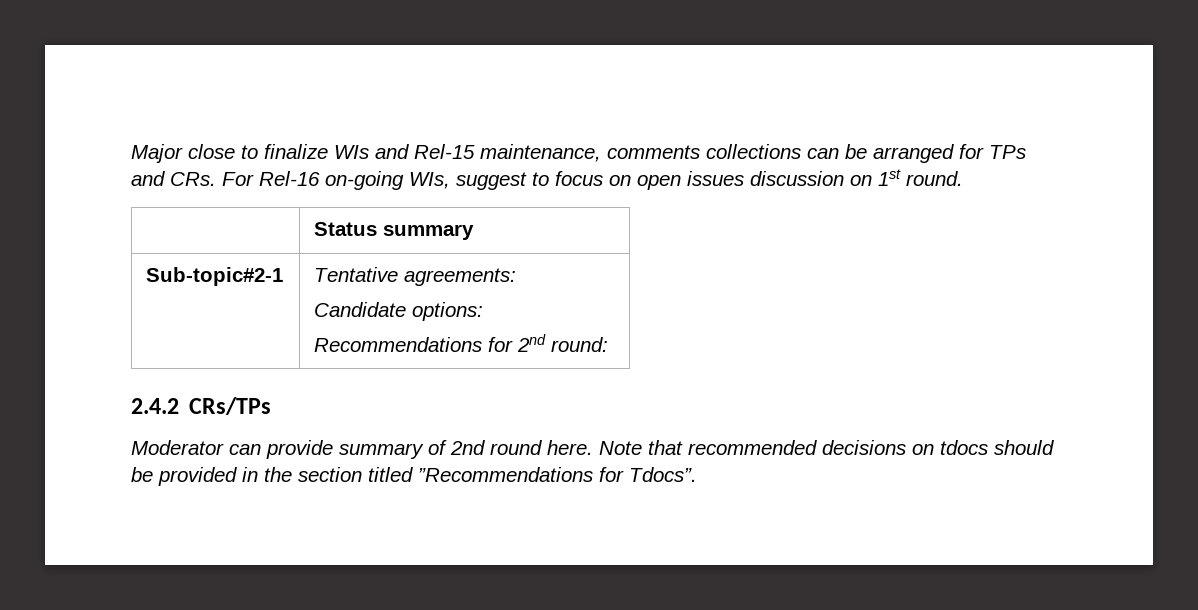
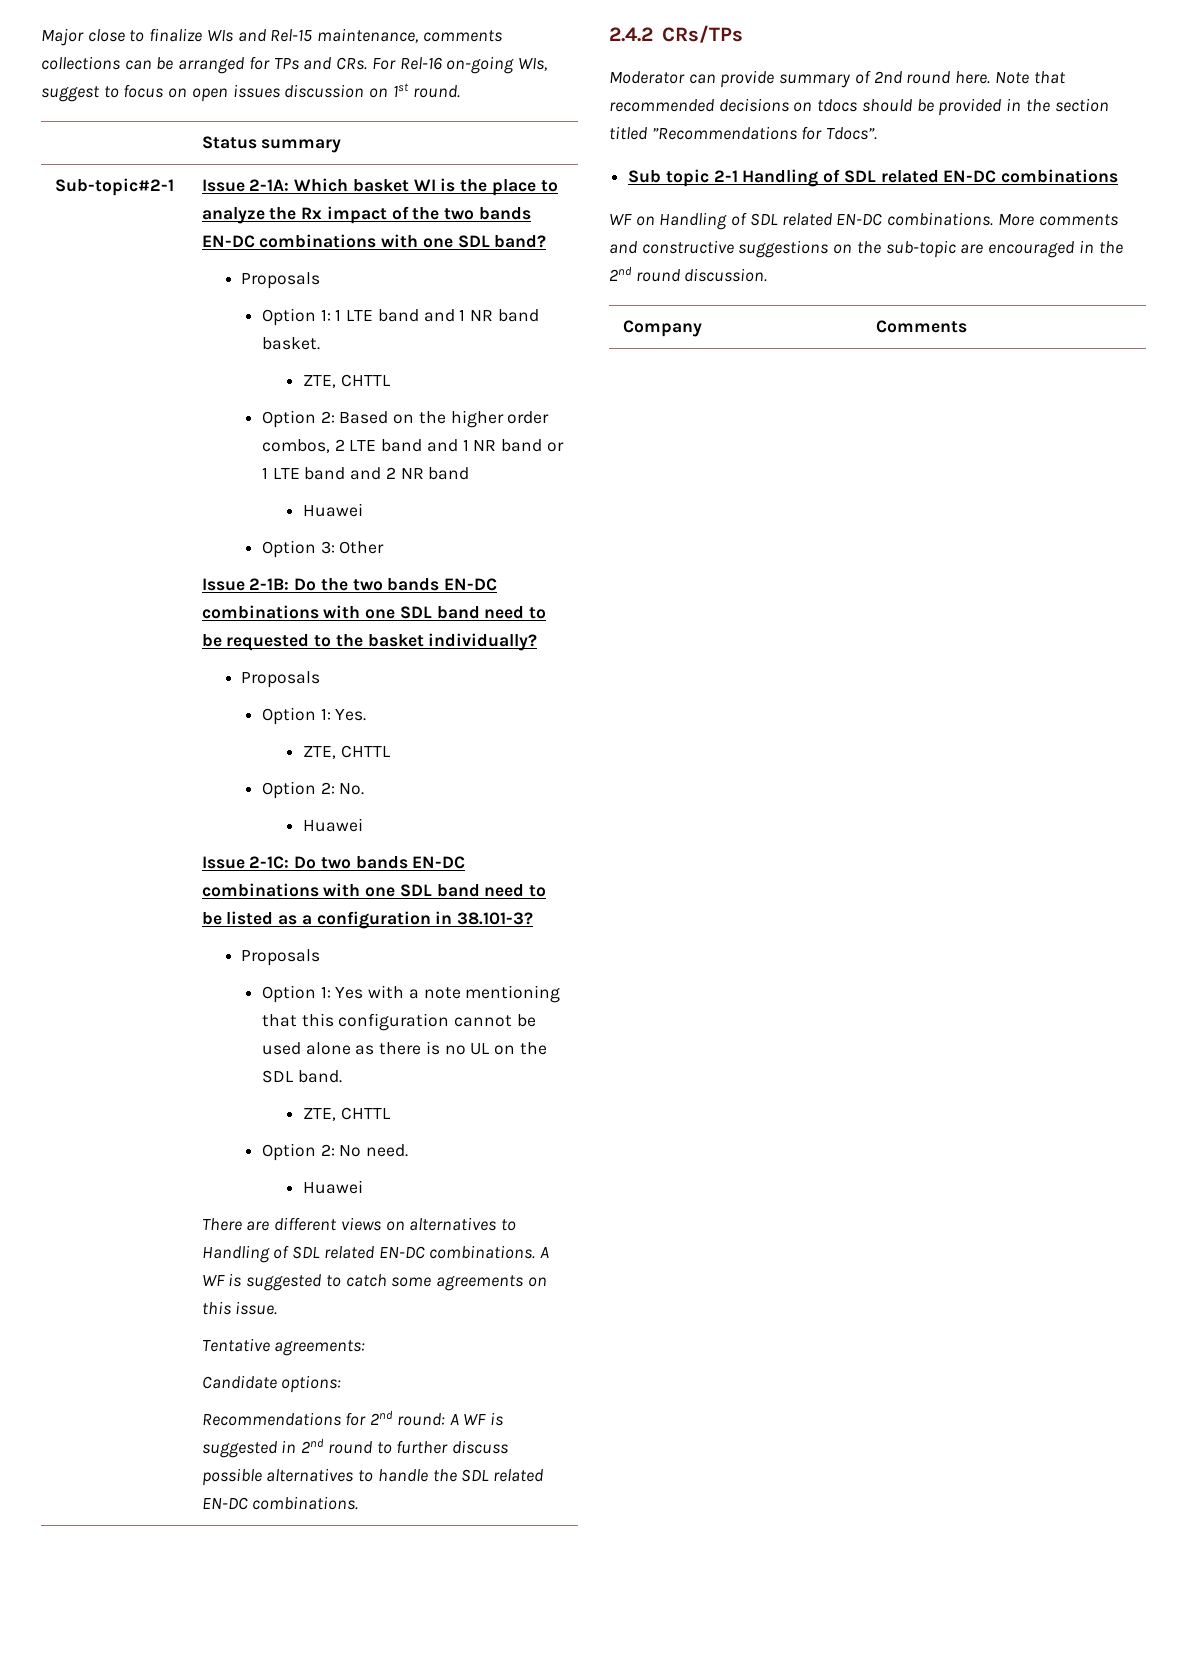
+ Issue 2-1A: Which basket WI is the place to analyze the Rx impact of the two bands EN-DC combinations with one SDL band?
+ Proposals
+ Option 1: 1 LTE band and 1 NR band basket.
+ ZTE, CHTTL
+ Option 2: Based on the higher order combos, 2 LTE band and 1 NR band or 1 LTE band and 2 NR band
+ Huawei
+ Option 3: Other
+ Issue 2-1B: Do the two bands EN-DC combinations with one SDL band need to be requested to the basket individually?
+ Proposals
+ Option 1: Yes.
+ ZTE, CHTTL
+ Option 2: No.
+ Huawei
+ Issue 2-1C: Do two bands EN-DC combinations with one SDL band need to be listed as a configuration in 38.101-3?
+ Proposals
+ Option 1: Yes with a note mentioning that this configuration cannot be used alone as there is no UL on the SDL band.
+ ZTE, CHTTL
+ Option 2: No need.
+ Huawei
+ There are different views on alternatives to Handling of SDL related EN-DC combinations. A WF is suggested to catch some agreements on this issue.
- Recommendations for 2nd round:
+ Recommendations for 2nd round: A WF is suggested in 2nd round to further discuss possible alternatives to handle the SDL related EN-DC combinations.
+ Sub topic 2-1 Handling of SDL related EN-DC combinations
+ WF on Handling of SDL related EN-DC combinations. More comments and constructive suggestions on the sub-topic are encouraged in the 2nd round discussion.
+ Company | Comments

